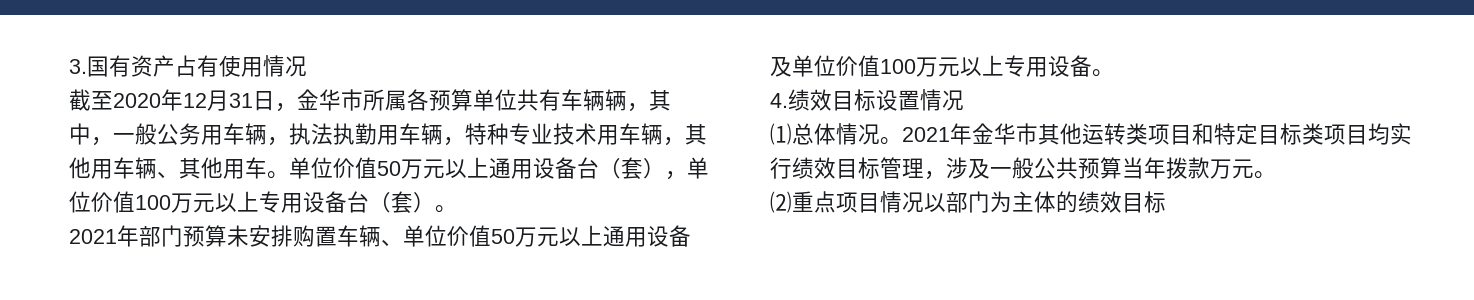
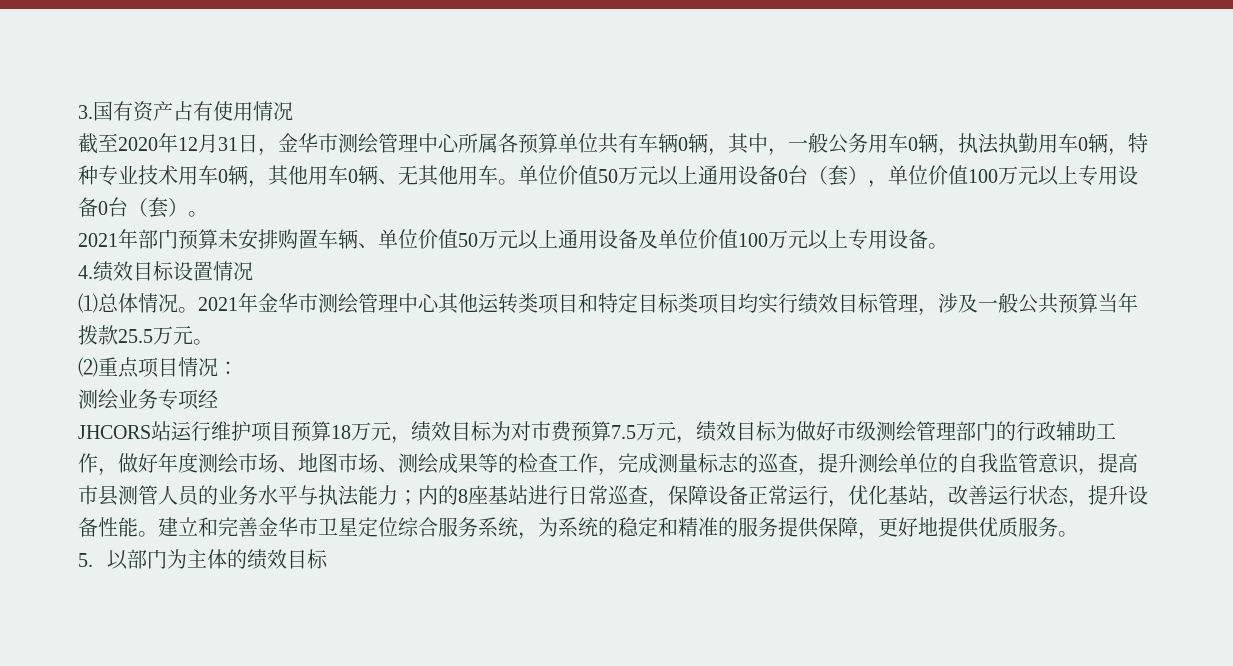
- 截至2020年12月31日，金华市所属各预算单位共有车辆辆，其中，一般公务用车辆，执法执勤用车辆，特种专业技术用车辆，其他用车辆、其他用车。
+ 截至2020年12月31日，金华市测绘管理中心所属各预算单位共有车辆0辆，其中，一般公务用车0辆，执法执勤用车0辆，特种专业技术用车0辆，其他用车0辆、无其他用车。
- 单位价值50万元以上通用设备台（套），单位价值100万元以上专用设备台（套）。
+ 单位价值50万元以上通用设备0台（套），单位价值100万元以上专用设备0台（套）。
- 2021年金华市其他运转类项目和特定目标类项目均实行绩效目标管理，涉及一般公共预算当年拨款万元。
+ 2021年金华市测绘管理中心其他运转类项目和特定目标类项目均实行绩效目标管理，涉及一般公共预算当年拨款25.5万元。
- ⑵重点项目情况以部门为主体的绩效目标
+ ⑵重点项目情况：
+ 测绘业务专项经
+ JHCORS站运行维护项目预算18万元，绩效目标为对市费预算7.5万元，绩效目标为做好市级测绘管理部门的行政辅助工作，做好年度测绘市场、地图市场、测绘成果等的检查工作，完成测量标志的巡查，提升测绘单位的自我监管意识，提高市县测管人员的业务水平与执法能力；内的8座基站进行日常巡查，保障设备正常运行，优化基站，改善运行状态，提升设备性能。建立和完善金华市卫星定位综合服务系统，为系统的稳定和精准的服务提供保障，更好地提供优质服务。
+ 5.以部门为主体的绩效目标

